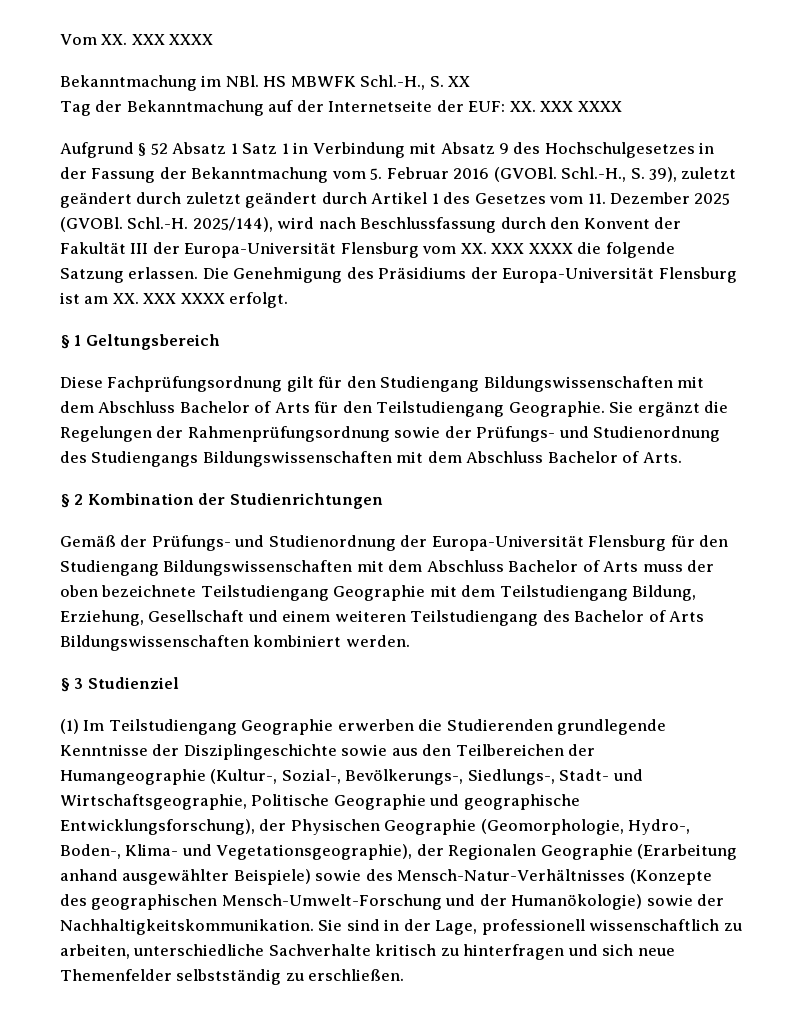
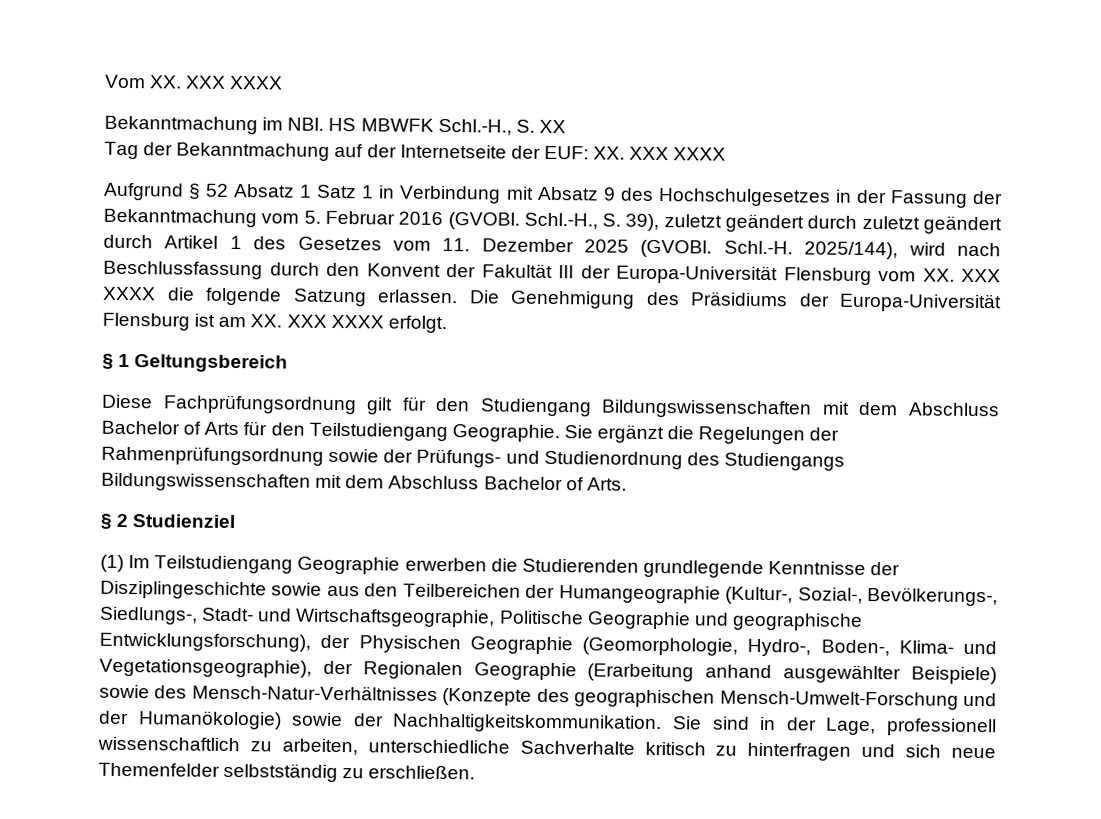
- § 2 Kombination der Studienrichtungen
- Gemäß der Prüfungs- und Studienordnung der Europa-Universität Flensburg für den Studiengang Bildungswissenschaften mit dem Abschluss Bachelor of Arts muss der oben bezeichnete Teilstudiengang Geographie mit dem Teilstudiengang Bildung, Erziehung, Gesellschaft und einem weiteren Teilstudiengang des Bachelor of Arts Bildungswissenschaften kombiniert werden.
- § 3 Studienziel
+ § 2 Studienziel

